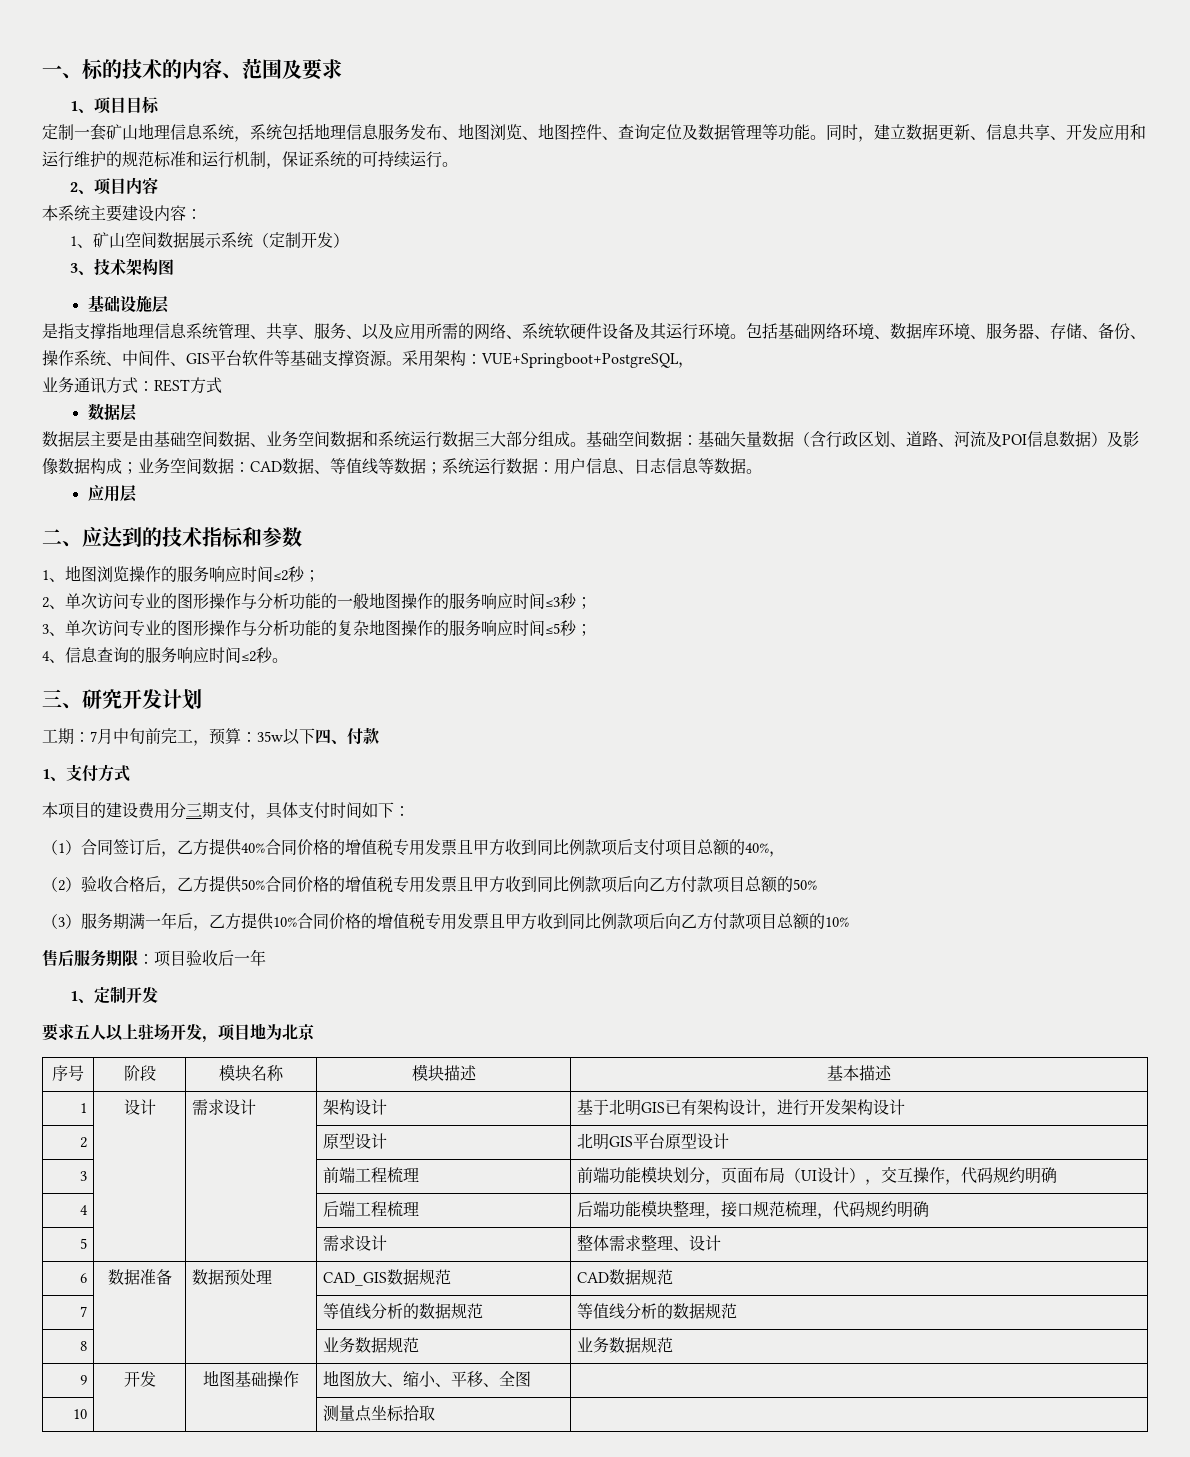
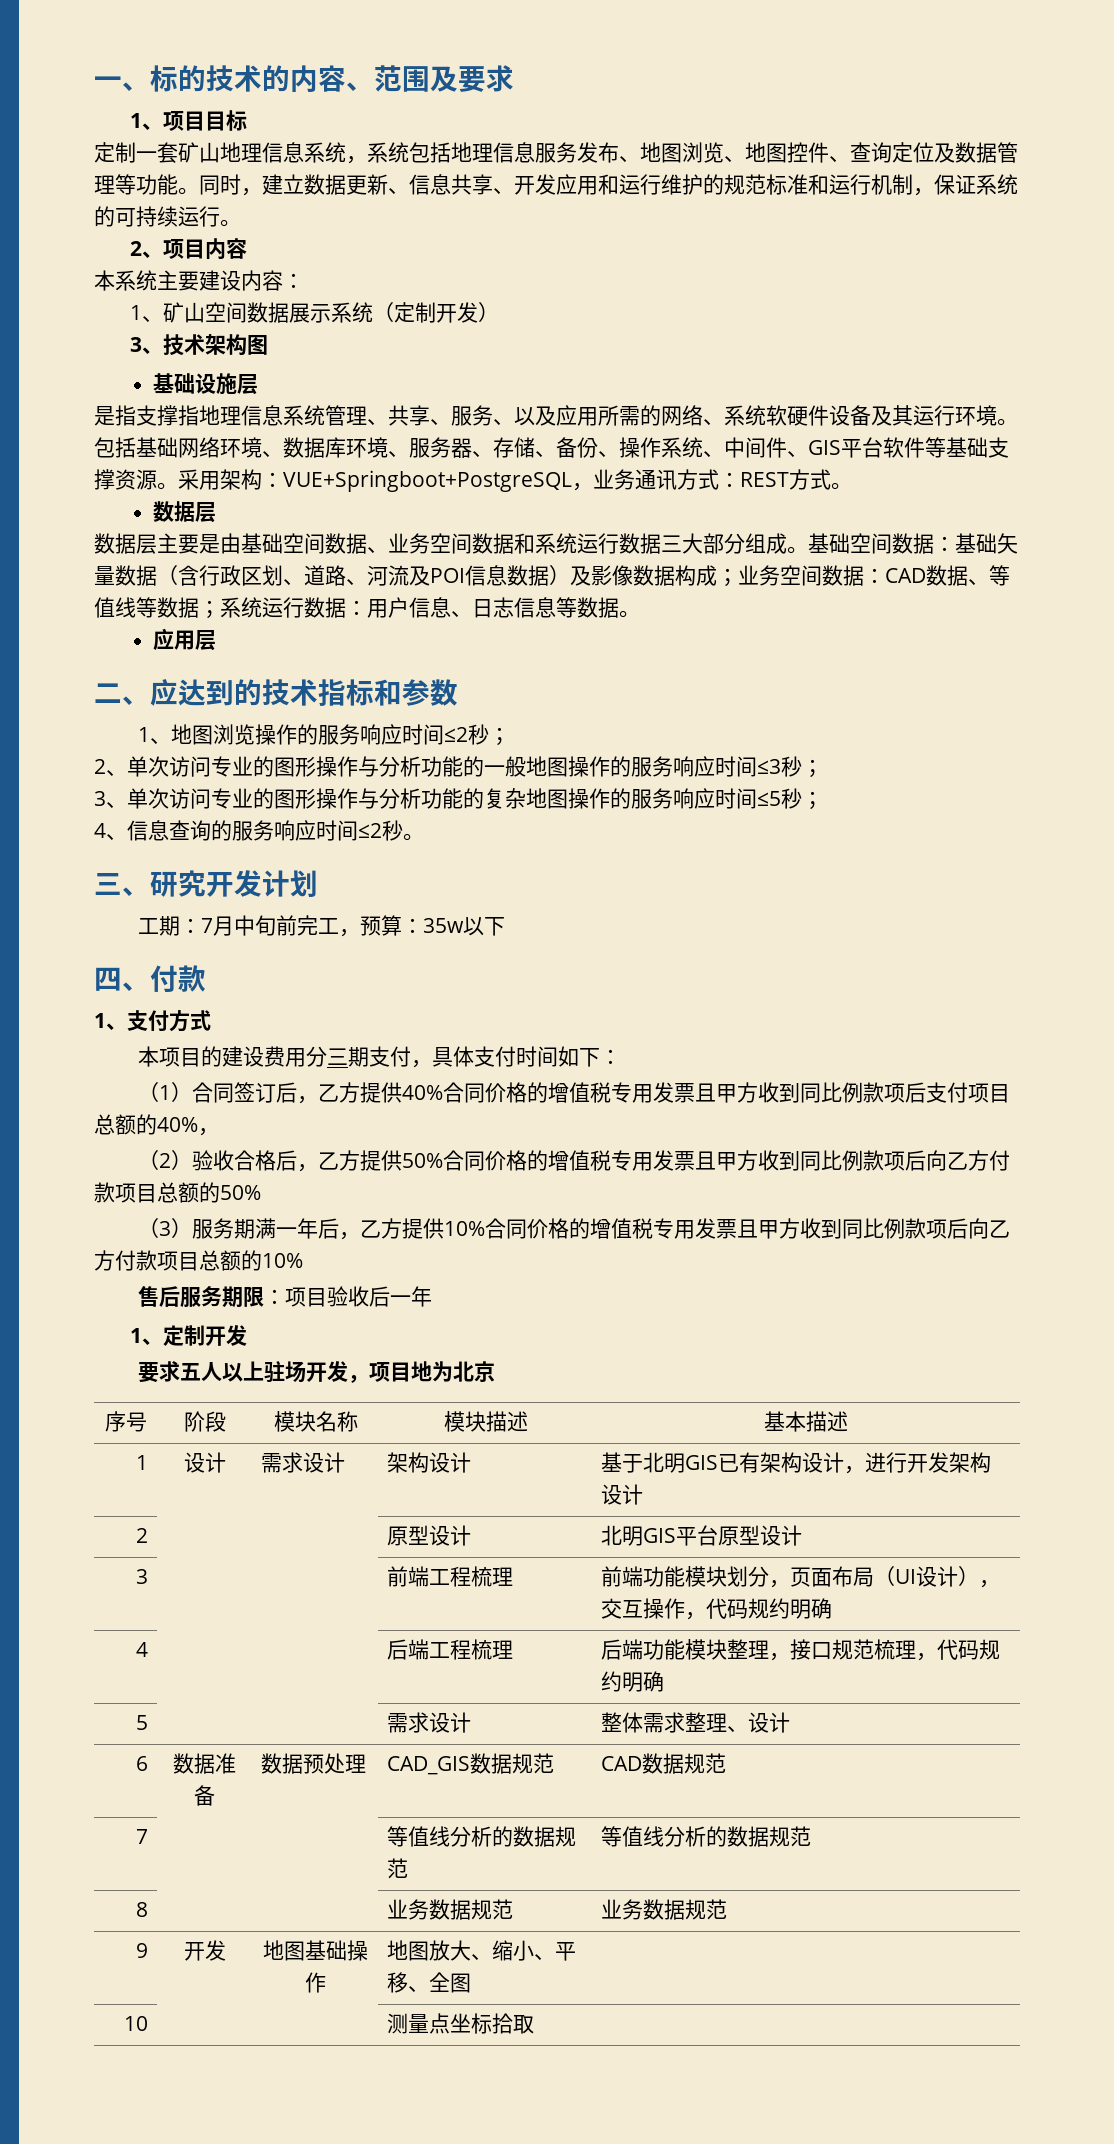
- 采用架构：VUE+Springboot+PostgreSQL，
- 业务通讯方式：REST方式
+ 采用架构：VUE+Springboot+PostgreSQL，业务通讯方式：REST方式。
- 工期：7月中旬前完工，预算：35w以下四、付款
+ 工期：7月中旬前完工，预算：35w以下
+ 四、付款

